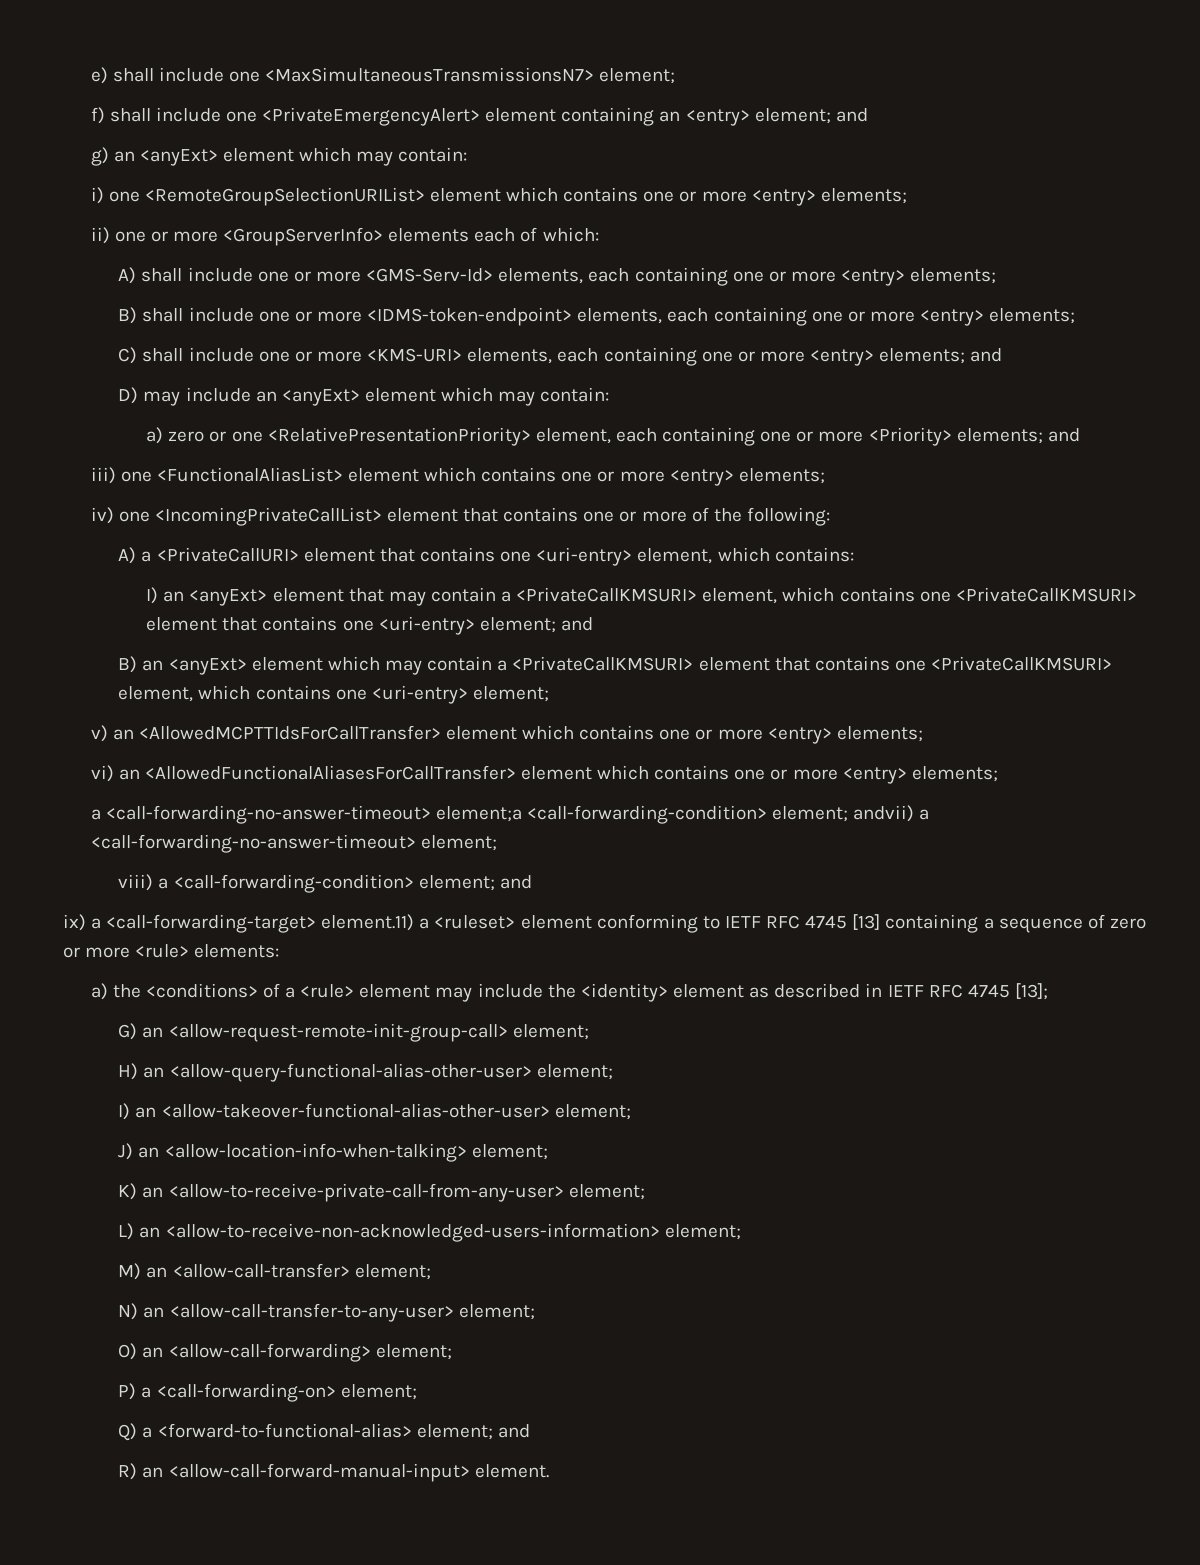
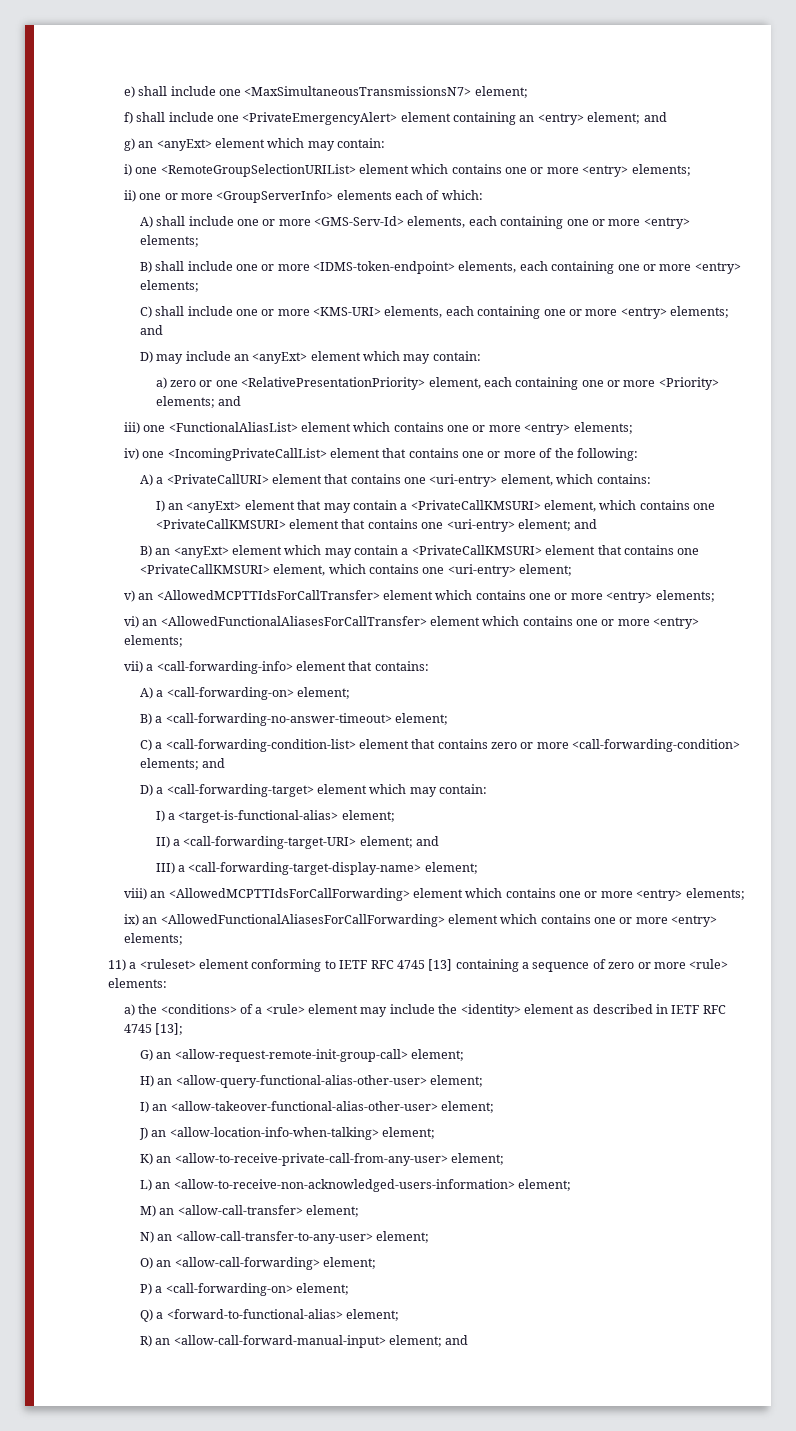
- a <call-forwarding-no-answer-timeout> element;a <call-forwarding-condition> element; andvii) a <call-forwarding-no-answer-timeout> element;
+ vii) a <call-forwarding-info> element that contains:
+ A) a <call-forwarding-on> element;
+ B) a <call-forwarding-no-answer-timeout> element;
- viii) a <call-forwarding-condition> element; and
- ix) a <call-forwarding-target> element.11) a <ruleset> element conforming to IETF RFC 4745 [13] containing a sequence of zero or more <rule> elements:
+ C) a <call-forwarding-condition-list> element that contains zero or more <call-forwarding-condition> elements; and
+ D) a <call-forwarding-target> element which may contain:
+ I) a <target-is-functional-alias> element;
+ II) a <call-forwarding-target-URI> element; and
+ III) a <call-forwarding-target-display-name> element;
+ viii) an <AllowedMCPTTIdsForCallForwarding> element which contains one or more <entry> elements;
+ ix) an <AllowedFunctionalAliasesForCallForwarding> element which contains one or more <entry> elements;
+ 11) a <ruleset> element conforming to IETF RFC 4745 [13] containing a sequence of zero or more <rule> elements:
- Q) a <forward-to-functional-alias> element; and
+ Q) a <forward-to-functional-alias> element;
- R) an <allow-call-forward-manual-input> element.
+ R) an <allow-call-forward-manual-input> element; and

